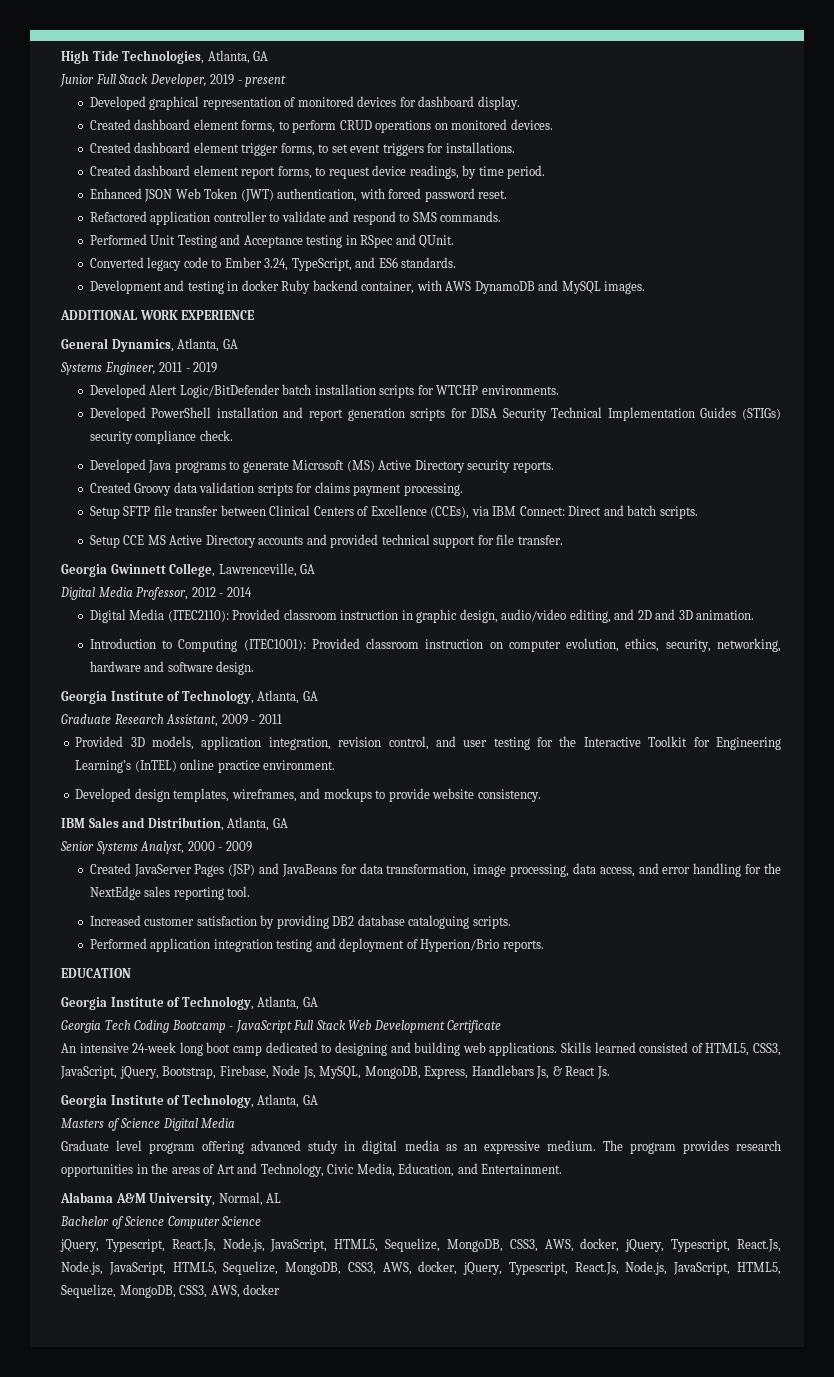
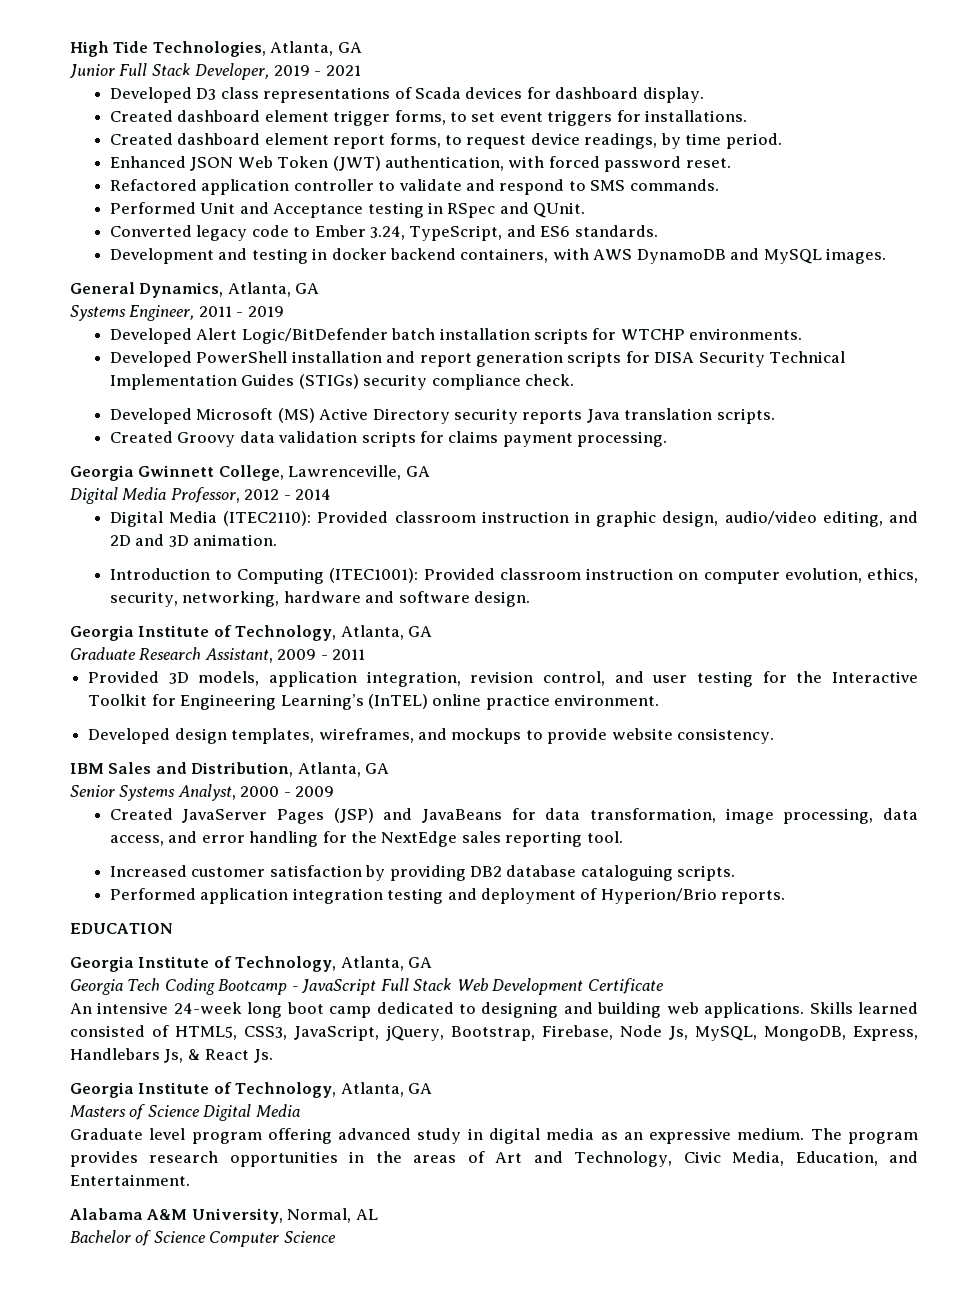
- Junior Full Stack Developer, 2019 - present
- Developed graphical representation of monitored devices for dashboard display.
+ Junior Full Stack Developer, 2019 - 2021
+ Developed D3 class representations of Scada devices for dashboard display.
- Created dashboard element forms, to perform CRUD operations on monitored devices.
- Performed Unit Testing and Acceptance testing in RSpec and QUnit.
+ Performed Unit and Acceptance testing in RSpec and QUnit.
- Development and testing in docker Ruby backend container, with AWS DynamoDB and MySQL images.
+ Development and testing in docker backend containers, with AWS DynamoDB and MySQL images.
- ADDITIONAL WORK EXPERIENCE
- Developed Java programs to generate Microsoft (MS) Active Directory security reports.
+ Developed Microsoft (MS) Active Directory security reports Java translation scripts.
- Setup SFTP file transfer between Clinical Centers of Excellence (CCEs), via IBM Connect: Direct and batch scripts.
- Setup CCE MS Active Directory accounts and provided technical support for file transfer.
- jQuery, Typescript, React.Js, Node.js, JavaScript, HTML5, Sequelize, MongoDB, CSS3, AWS, docker, jQuery, Typescript, React.Js, Node.js, JavaScript, HTML5, Sequelize, MongoDB, CSS3, AWS, docker, jQuery, Typescript, React.Js, Node.js, JavaScript, HTML5, Sequelize, MongoDB, CSS3, AWS, docker

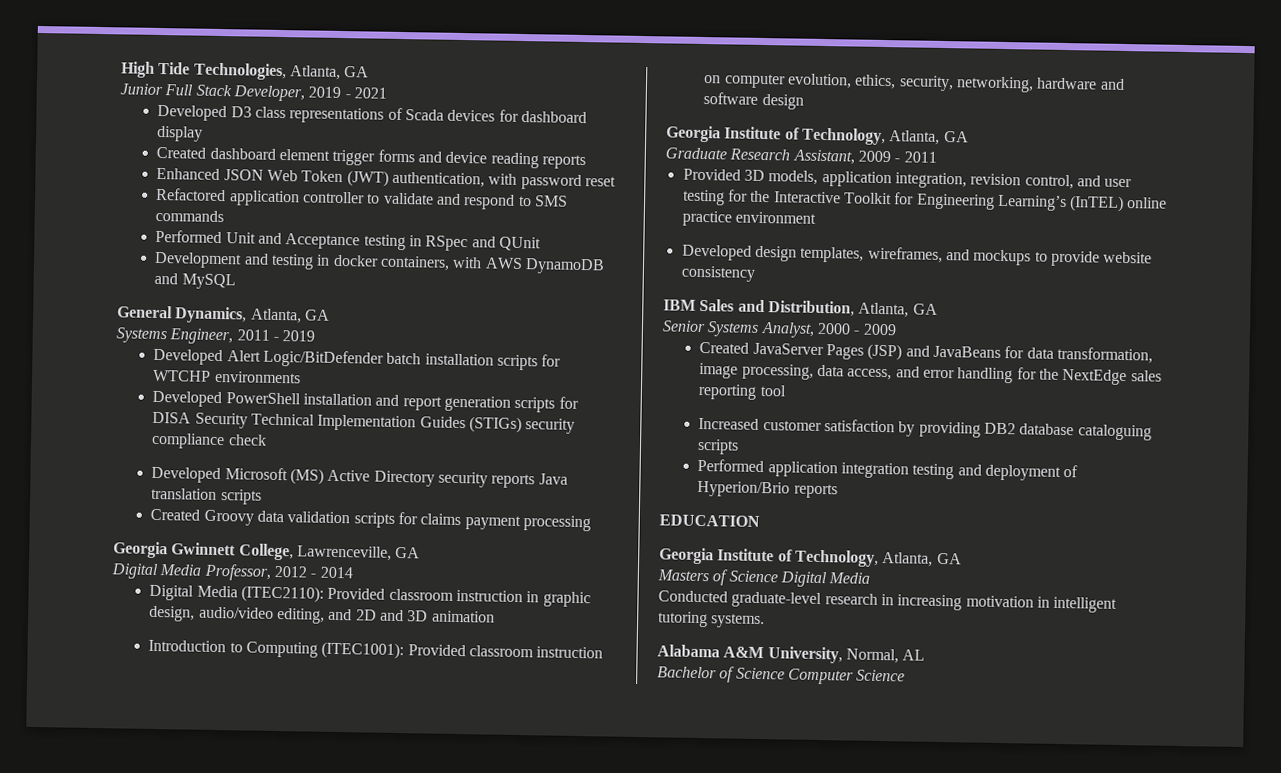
- Developed D3 class representations of Scada devices for dashboard display.
+ Developed D3 class representations of Scada devices for dashboard display
- Created dashboard element trigger forms, to set event triggers for installations.
- Created dashboard element report forms, to request device readings, by time period.
+ Created dashboard element trigger forms and device reading reports
- Enhanced JSON Web Token (JWT) authentication, with forced password reset.
+ Enhanced JSON Web Token (JWT) authentication, with password reset
- Refactored application controller to validate and respond to SMS commands.
+ Refactored application controller to validate and respond to SMS commands
- Performed Unit and Acceptance testing in RSpec and QUnit.
- Converted legacy code to Ember 3.24, TypeScript, and ES6 standards.
+ Performed Unit and Acceptance testing in RSpec and QUnit
- Development and testing in docker backend containers, with AWS DynamoDB and MySQL images.
+ Development and testing in docker containers, with AWS DynamoDB and MySQL
- Developed Alert Logic/BitDefender batch installation scripts for WTCHP environments.
+ Developed Alert Logic/BitDefender batch installation scripts for WTCHP environments
- Developed PowerShell installation and report generation scripts for DISA Security Technical Implementation Guides (STIGs) security compliance check.
+ Developed PowerShell installation and report generation scripts for DISA Security Technical Implementation Guides (STIGs) security compliance check
- Developed Microsoft (MS) Active Directory security reports Java translation scripts.
+ Developed Microsoft (MS) Active Directory security reports Java translation scripts
- Created Groovy data validation scripts for claims payment processing.
+ Created Groovy data validation scripts for claims payment processing
- Digital Media (ITEC2110): Provided classroom instruction in graphic design, audio/video editing, and 2D and 3D animation.
+ Digital Media (ITEC2110): Provided classroom instruction in graphic design, audio/video editing, and 2D and 3D animation
- Introduction to Computing (ITEC1001): Provided classroom instruction on computer evolution, ethics, security, networking, hardware and software design.
+ Introduction to Computing (ITEC1001): Provided classroom instruction on computer evolution, ethics, security, networking, hardware and software design
- Provided 3D models, application integration, revision control, and user testing for the Interactive Toolkit for Engineering Learning’s (InTEL) online practice environment.
+ Provided 3D models, application integration, revision control, and user testing for the Interactive Toolkit for Engineering Learning’s (InTEL) online practice environment
- Developed design templates, wireframes, and mockups to provide website consistency.
+ Developed design templates, wireframes, and mockups to provide website consistency
- Created JavaServer Pages (JSP) and JavaBeans for data transformation, image processing, data access, and error handling for the NextEdge sales reporting tool.
+ Created JavaServer Pages (JSP) and JavaBeans for data transformation, image processing, data access, and error handling for the NextEdge sales reporting tool
- Increased customer satisfaction by providing DB2 database cataloguing scripts.
+ Increased customer satisfaction by providing DB2 database cataloguing scripts
- Performed application integration testing and deployment of Hyperion/Brio reports.
+ Performed application integration testing and deployment of Hyperion/Brio reports
- Georgia Tech Coding Bootcamp - JavaScript Full Stack Web Development Certificate
- An intensive 24-week long boot camp dedicated to designing and building web applications. Skills learned consisted of HTML5, CSS3, JavaScript, jQuery, Bootstrap, Firebase, Node Js, MySQL, MongoDB, Express, Handlebars Js, & React Js.
- Georgia Institute of Technology, Atlanta, GA
- Graduate level program offering advanced study in digital media as an expressive medium. The program provides research opportunities in the areas of Art and Technology, Civic Media, Education, and Entertainment.
+ Conducted graduate-level research in increasing motivation in intelligent tutoring systems.

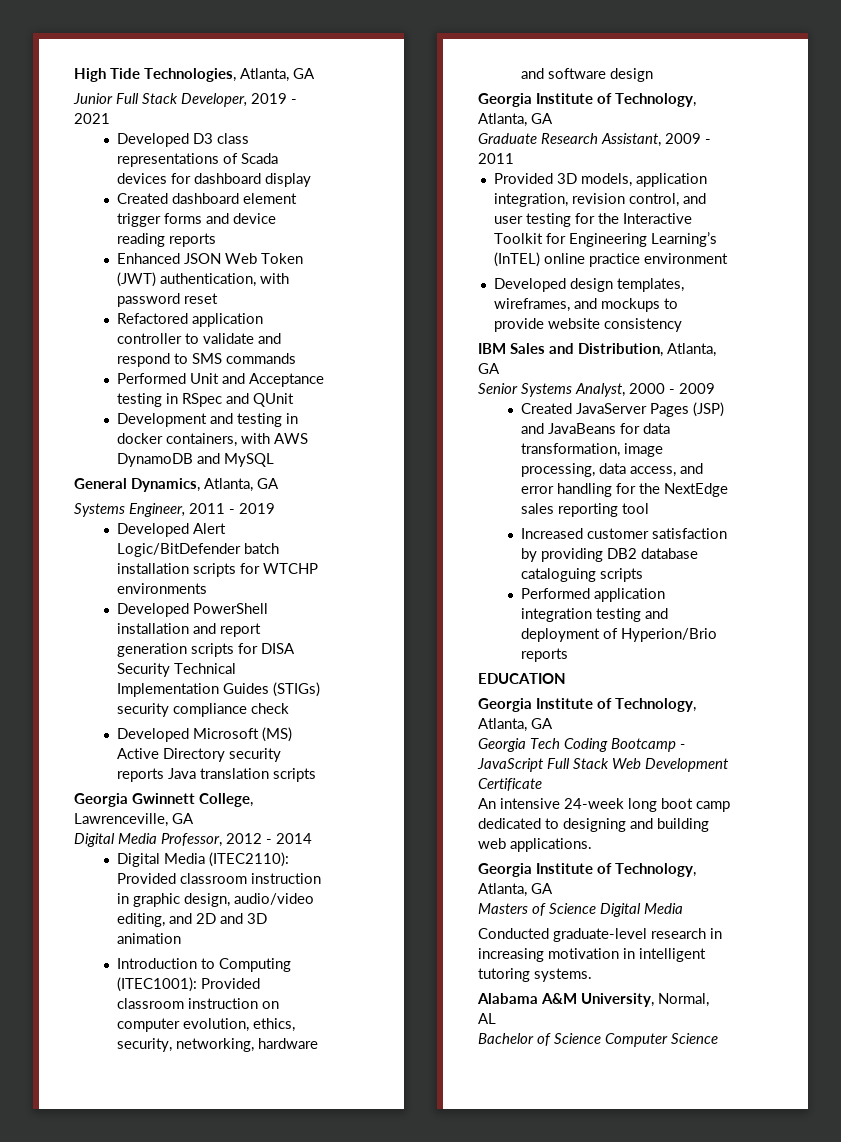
- Created Groovy data validation scripts for claims payment processing
+ Georgia Tech Coding Bootcamp - JavaScript Full Stack Web Development Certificate
+ An intensive 24-week long boot camp dedicated to designing and building web applications.
+ Georgia Institute of Technology, Atlanta, GA

